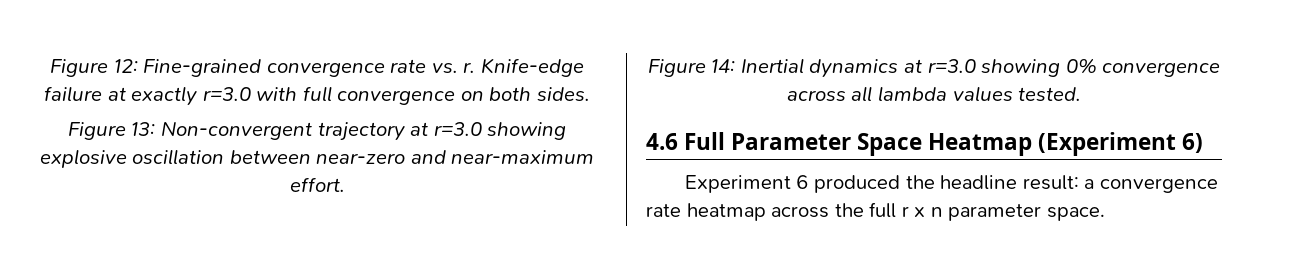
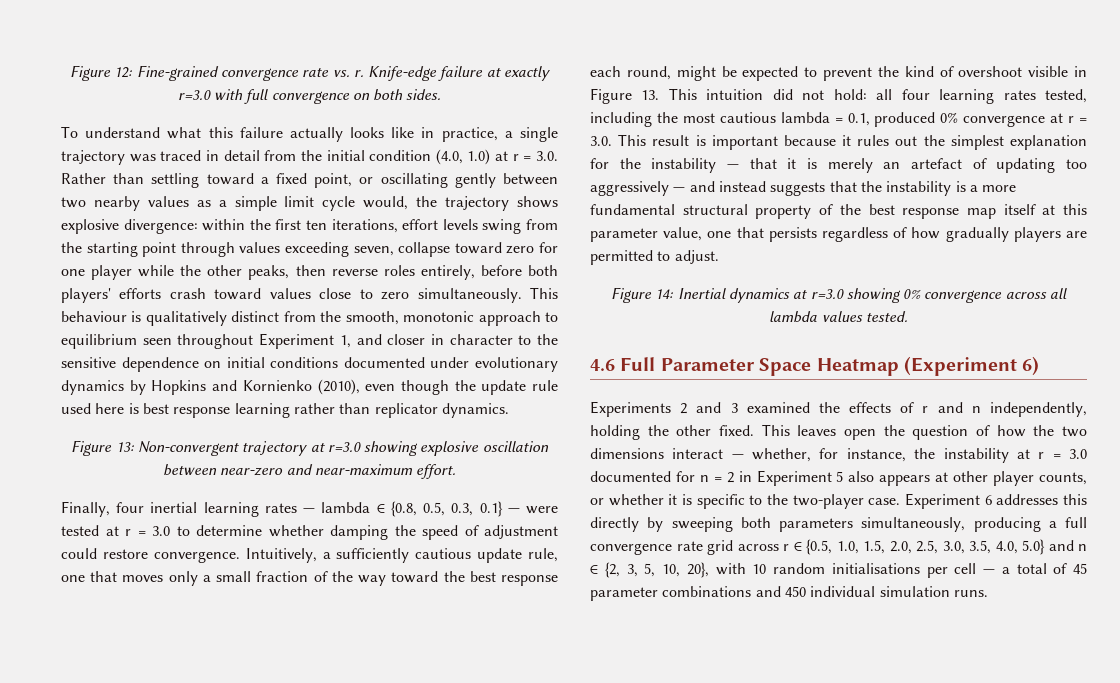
+ To understand what this failure actually looks like in practice, a single trajectory was traced in detail from the initial condition (4.0, 1.0) at r = 3.0. Rather than settling toward a fixed point, or oscillating gently between two nearby values as a simple limit cycle would, the trajectory shows explosive divergence: within the first ten iterations, effort levels swing from the starting point through values exceeding seven, collapse toward zero for one player while the other peaks, then reverse roles entirely, before both players' efforts crash toward values close to zero simultaneously. This behaviour is qualitatively distinct from the smooth, monotonic approach to equilibrium seen throughout Experiment 1, and closer in character to the sensitive dependence on initial conditions documented under evolutionary dynamics by Hopkins and Kornienko (2010), even though the update rule used here is best response learning rather than replicator dynamics.
+ Finally, four inertial learning rates — lambda ∈ {0.8, 0.5, 0.3, 0.1} — were tested at r = 3.0 to determine whether damping the speed of adjustment could restore convergence. Intuitively, a sufficiently cautious update rule, one that moves only a small fraction of the way toward the best response each round, might be expected to prevent the kind of overshoot visible in Figure 13. This intuition did not hold: all four learning rates tested, including the most cautious lambda = 0.1, produced 0% convergence at r = 3.0. This result is important because it rules out the simplest explanation for the instability — that it is merely an artefact of updating too aggressively — and instead suggests that the instability is a more fundamental structural property of the best response map itself at this parameter value, one that persists regardless of how gradually players are permitted to adjust.
- Experiment 6 produced the headline result: a convergence rate heatmap across the full r x n parameter space.
+ Experiments 2 and 3 examined the effects of r and n independently, holding the other fixed. This leaves open the question of how the two dimensions interact — whether, for instance, the instability at r = 3.0 documented for n = 2 in Experiment 5 also appears at other player counts, or whether it is specific to the two-player case. Experiment 6 addresses this directly by sweeping both parameters simultaneously, producing a full convergence rate grid across r ∈ {0.5, 1.0, 1.5, 2.0, 2.5, 3.0, 3.5, 4.0, 5.0} and n ∈ {2, 3, 5, 10, 20}, with 10 random initialisations per cell — a total of 45 parameter combinations and 450 individual simulation runs.

